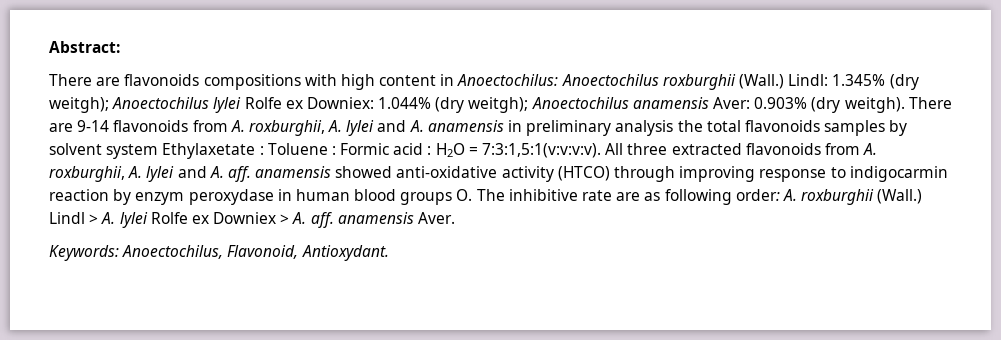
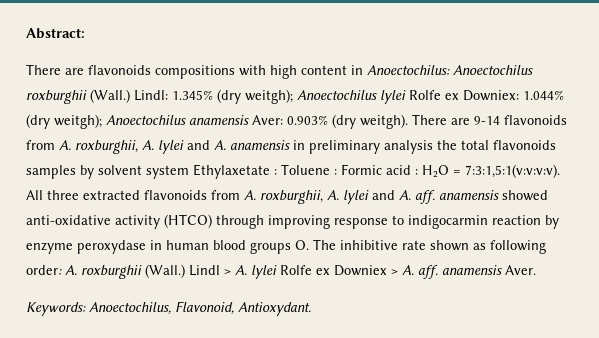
- All three extracted flavonoids from A. roxburghii, A. lylei and A. aff. anamensis showed anti-oxidative activity (HTCO) through improving response to indigocarmin reaction by enzym peroxydase in human blood groups O. The inhibitive rate are as following order: A. roxburghii (Wall.)
+ All three extracted flavonoids from A. roxburghii, A. lylei and A. aff. anamensis showed anti-oxidative activity (HTCO) through improving response to indigocarmin reaction by enzyme peroxydase in human blood groups O. The inhibitive rate shown as following order: A. roxburghii (Wall.)

